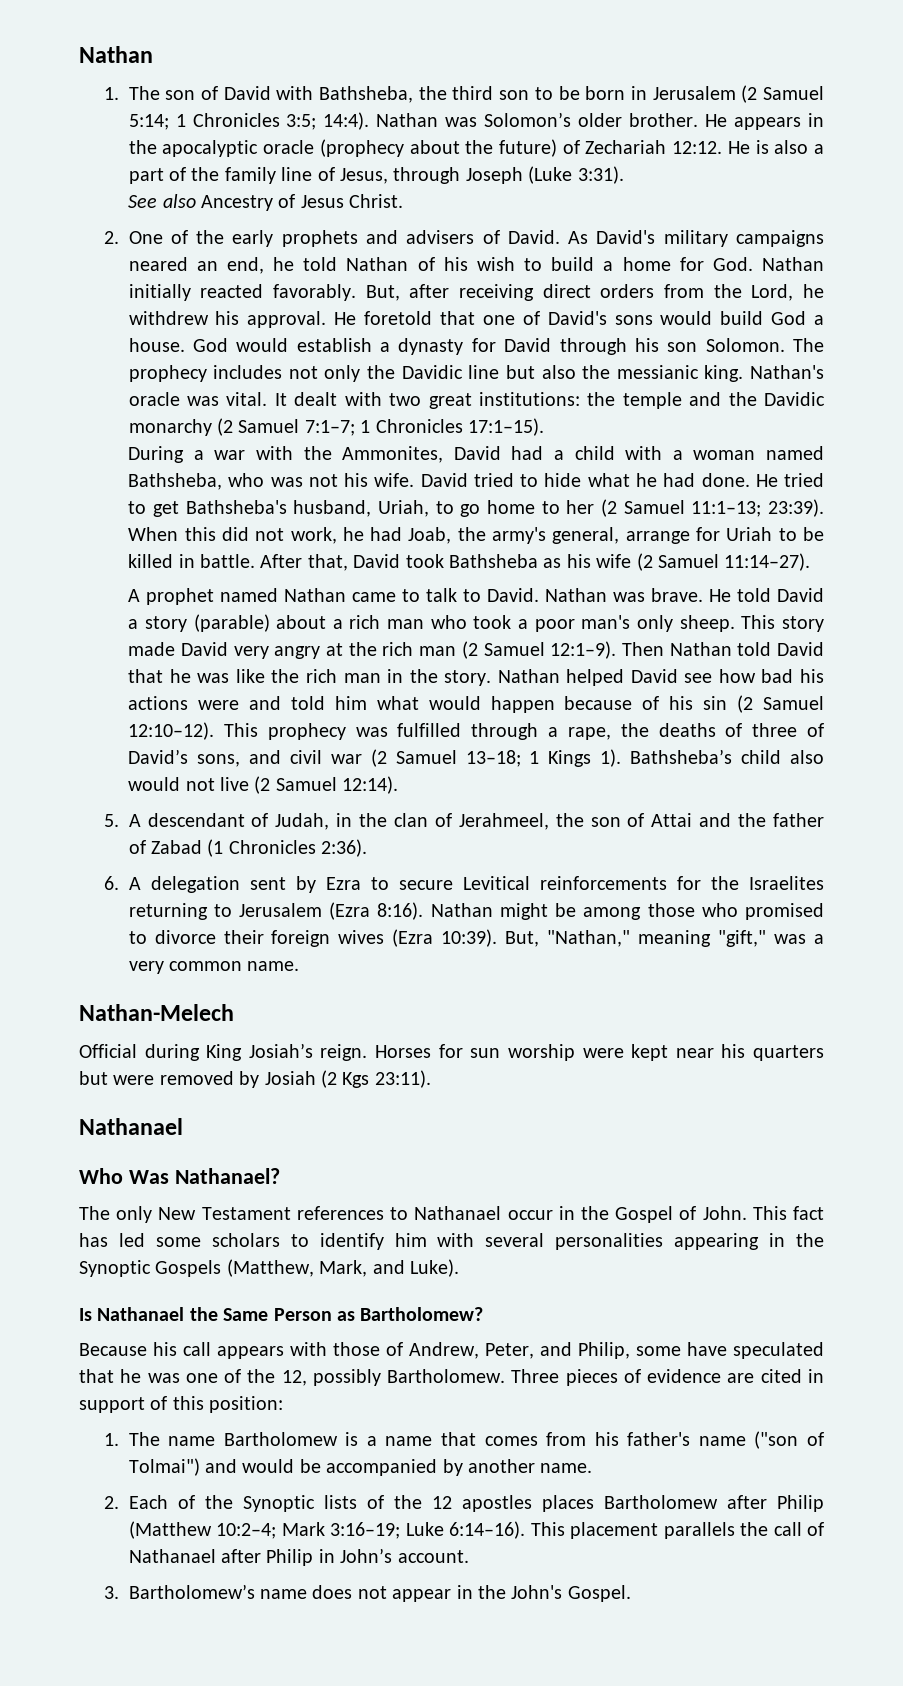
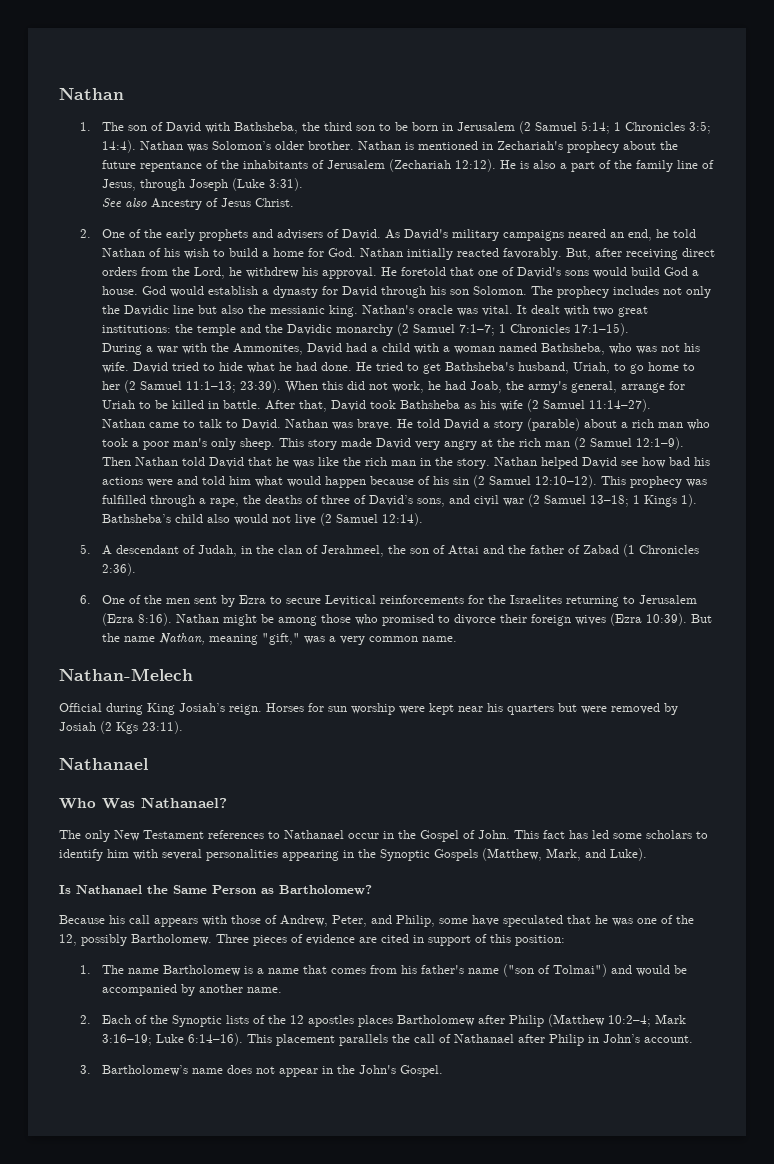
- He appears in the apocalyptic oracle (prophecy about the future) of Zechariah 12:12.
+ Nathan is mentioned in Zechariah's prophecy about the future repentance of the inhabitants of Jerusalem (Zechariah 12:12).
- A prophet named Nathan came to talk to David.
+ Nathan came to talk to David.
- 6. A delegation sent by Ezra to secure Levitical reinforcements for the Israelites returning to Jerusalem (Ezra 8:16).
+ 6. One of the men sent by Ezra to secure Levitical reinforcements for the Israelites returning to Jerusalem (Ezra 8:16).
- But, "Nathan," meaning "gift," was a very common name.
+ But the name Nathan, meaning "gift," was a very common name.

